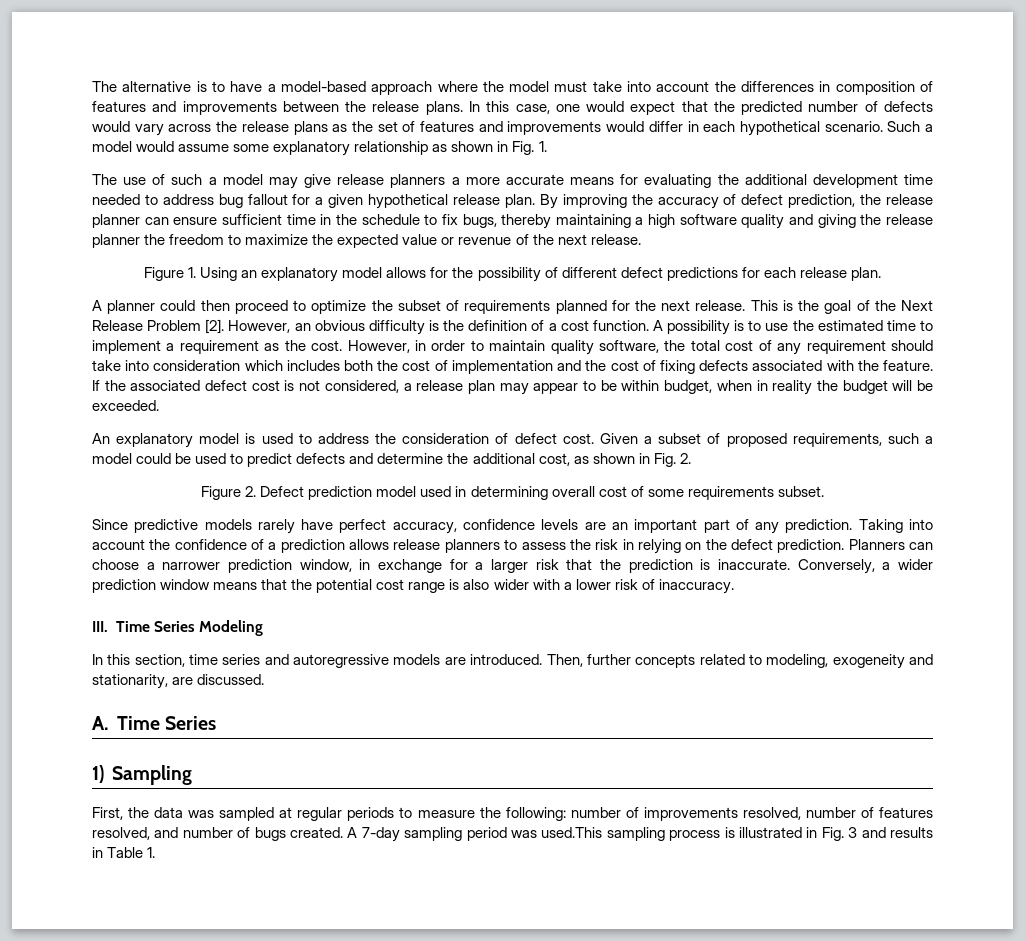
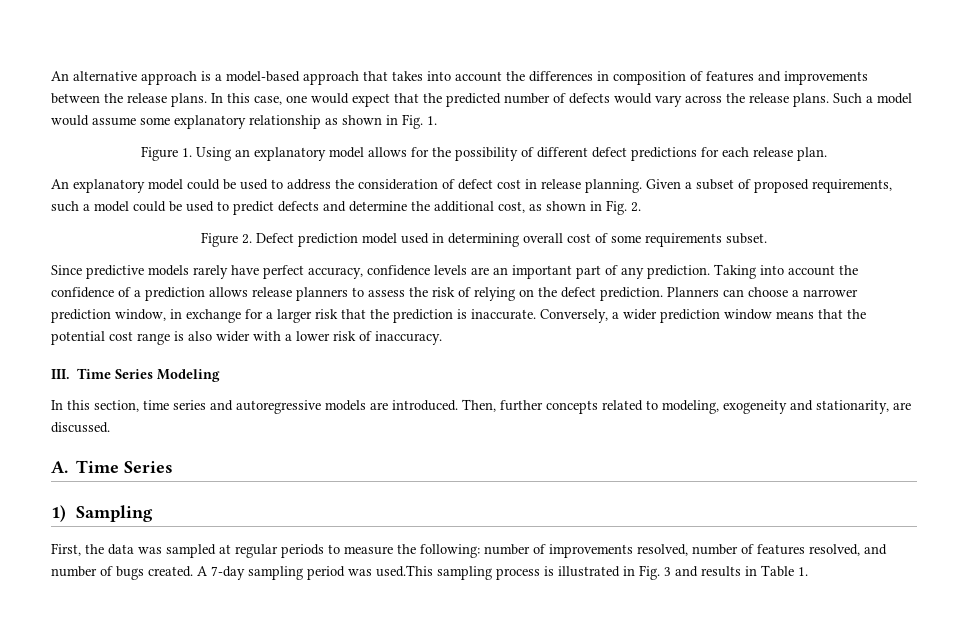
- The alternative is to have a model-based approach where the model must take into account the differences in composition of features and improvements between the release plans.
+ An alternative approach is a model-based approach that takes into account the differences in composition of features and improvements between the release plans.
- In this case, one would expect that the predicted number of defects would vary across the release plans as the set of features and improvements would differ in each hypothetical scenario.
+ In this case, one would expect that the predicted number of defects would vary across the release plans.
- The use of such a model may give release planners a more accurate means for evaluating the additional development time needed to address bug fallout for a given hypothetical release plan. By improving the accuracy of defect prediction, the release planner can ensure sufficient time in the schedule to fix bugs, thereby maintaining a high software quality and giving the release planner the freedom to maximize the expected value or revenue of the next release.
- A planner could then proceed to optimize the subset of requirements planned for the next release. This is the goal of the Next Release Problem [2]. However, an obvious difficulty is the definition of a cost function. A possibility is to use the estimated time to implement a requirement as the cost. However, in order to maintain quality software, the total cost of any requirement should take into consideration which includes both the cost of implementation and the cost of fixing defects associated with the feature. If the associated defect cost is not considered, a release plan may appear to be within budget, when in reality the budget will be exceeded.
- An explanatory model is used to address the consideration of defect cost.
+ An explanatory model could be used to address the consideration of defect cost in release planning.
- Taking into account the confidence of a prediction allows release planners to assess the risk in relying on the defect prediction.
+ Taking into account the confidence of a prediction allows release planners to assess the risk of relying on the defect prediction.

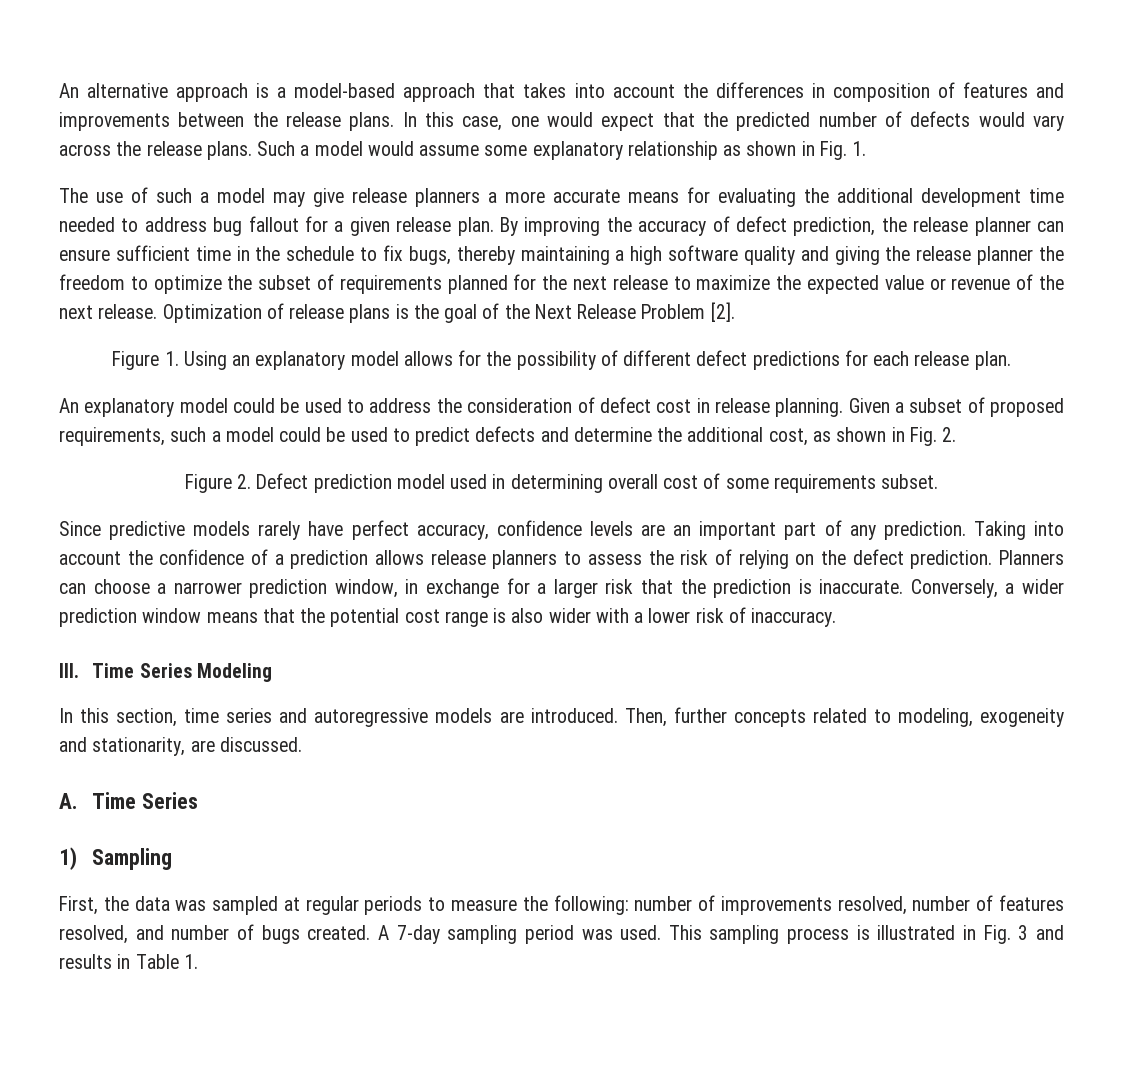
+ The use of such a model may give release planners a more accurate means for evaluating the additional development time needed to address bug fallout for a given release plan. By improving the accuracy of defect prediction, the release planner can ensure sufficient time in the schedule to fix bugs, thereby maintaining a high software quality and giving the release planner the freedom to optimize the subset of requirements planned for the next release to maximize the expected value or revenue of the next release. Optimization of release plans is the goal of the Next Release Problem [2].
- A 7-day sampling period was used.This sampling process is illustrated in Fig. 3 and results in Table 1.
+ A 7-day sampling period was used. This sampling process is illustrated in Fig. 3 and results in Table 1.

